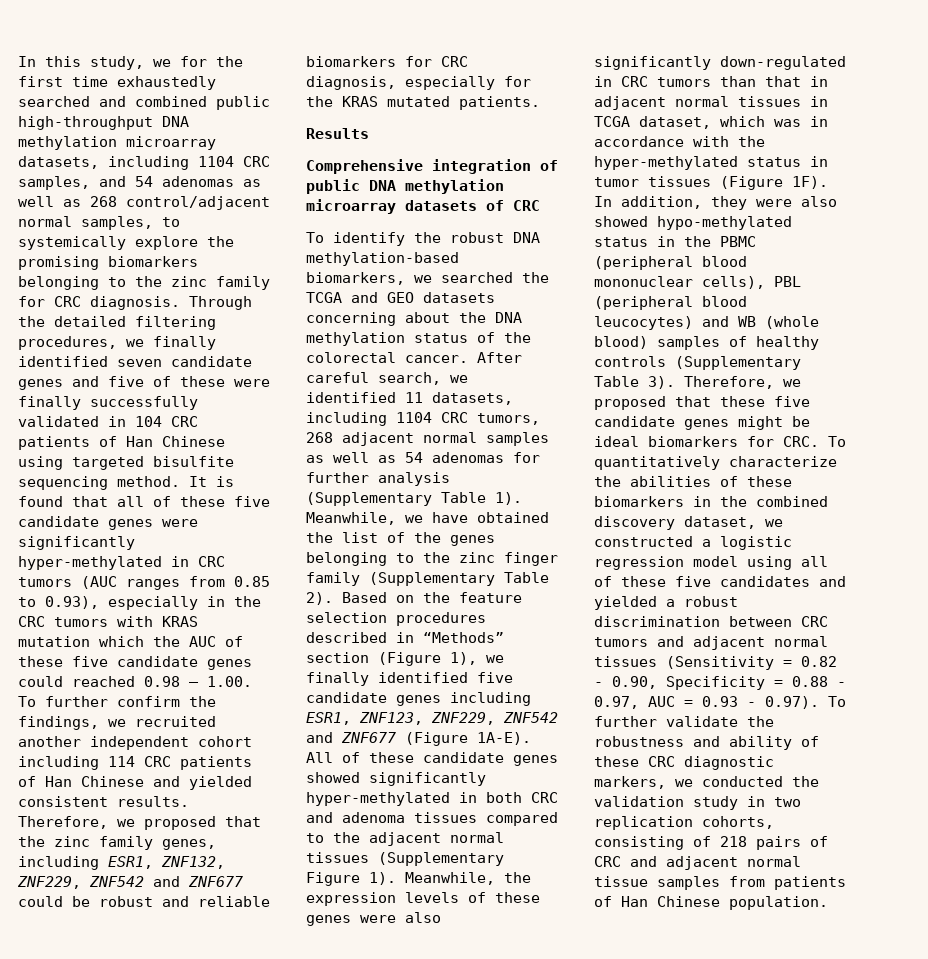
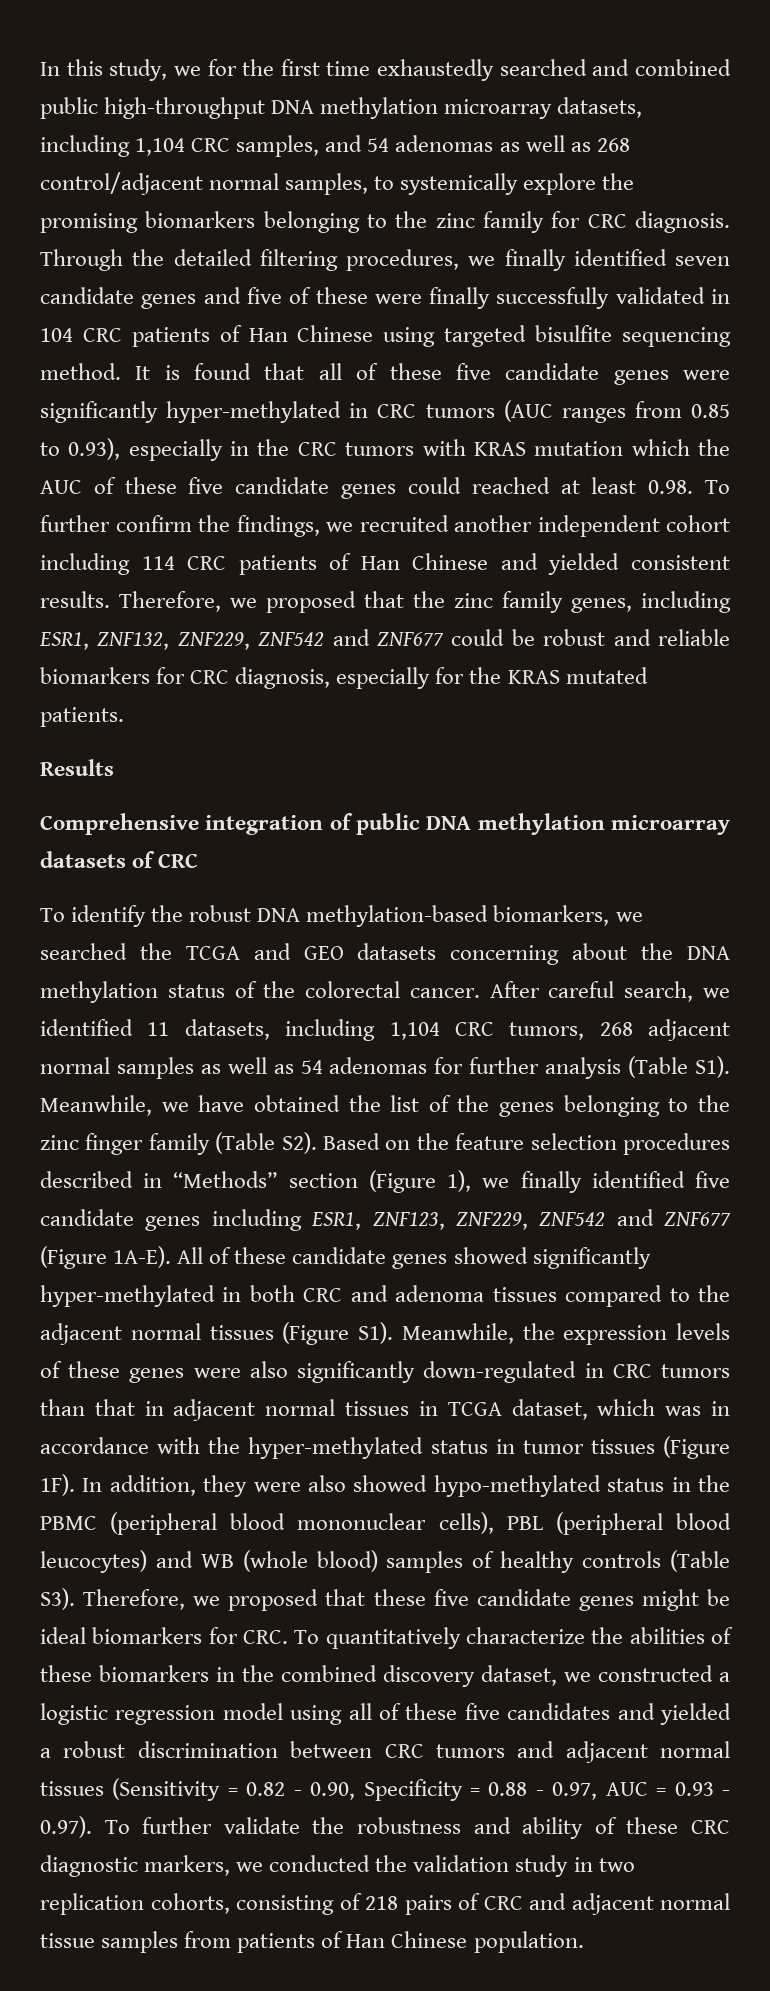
- In this study, we for the first time exhaustedly searched and combined public high-throughput DNA methylation microarray datasets, including 1104 CRC samples, and 54 adenomas as well as 268 control/adjacent normal samples, to systemically explore the promising biomarkers belonging to the zinc family for CRC diagnosis.
+ In this study, we for the first time exhaustedly searched and combined public high-throughput DNA methylation microarray datasets, including 1,104 CRC samples, and 54 adenomas as well as 268 control/adjacent normal samples, to systemically explore the promising biomarkers belonging to the zinc family for CRC diagnosis.
- It is found that all of these five candidate genes were significantly hyper-methylated in CRC tumors (AUC ranges from 0.85 to 0.93), especially in the CRC tumors with KRAS mutation which the AUC of these five candidate genes could reached 0.98 – 1.00. To further confirm the findings, we recruited another independent cohort including 114 CRC patients of Han Chinese and yielded consistent results.
+ It is found that all of these five candidate genes were significantly hyper-methylated in CRC tumors (AUC ranges from 0.85 to 0.93), especially in the CRC tumors with KRAS mutation which the AUC of these five candidate genes could reached at least 0.98. To further confirm the findings, we recruited another independent cohort including 114 CRC patients of Han Chinese and yielded consistent results.
- After careful search, we identified 11 datasets, including 1104 CRC tumors, 268 adjacent normal samples as well as 54 adenomas for further analysis (Supplementary Table 1). Meanwhile, we have obtained the list of the genes belonging to the zinc finger family (Supplementary Table 2). Based on the feature selection procedures described in “Methods” section (Figure 1), we finally identified five candidate genes including ESR1, ZNF123, ZNF229, ZNF542 and ZNF677 (Figure 1A-E).
+ After careful search, we identified 11 datasets, including 1,104 CRC tumors, 268 adjacent normal samples as well as 54 adenomas for further analysis (Table S1). Meanwhile, we have obtained the list of the genes belonging to the zinc finger family (Table S2). Based on the feature selection procedures described in “Methods” section (Figure 1), we finally identified five candidate genes including ESR1, ZNF123, ZNF229, ZNF542 and ZNF677 (Figure 1A-E).
- All of these candidate genes showed significantly hyper-methylated in both CRC and adenoma tissues compared to the adjacent normal tissues (Supplementary Figure 1). Meanwhile, the expression levels of these genes were also significantly down-regulated in CRC tumors than that in adjacent normal tissues in TCGA dataset, which was in accordance with the hyper-methylated status in tumor tissues (Figure 1F).
+ All of these candidate genes showed significantly hyper-methylated in both CRC and adenoma tissues compared to the adjacent normal tissues (Figure S1). Meanwhile, the expression levels of these genes were also significantly down-regulated in CRC tumors than that in adjacent normal tissues in TCGA dataset, which was in accordance with the hyper-methylated status in tumor tissues (Figure 1F).
- In addition, they were also showed hypo-methylated status in the PBMC (peripheral blood mononuclear cells), PBL (peripheral blood leucocytes) and WB (whole blood) samples of healthy controls (Supplementary Table 3). Therefore, we proposed that these five candidate genes might be ideal biomarkers for CRC. To quantitatively characterize the abilities of these biomarkers in the combined discovery dataset, we constructed a logistic regression model using all of these five candidates and yielded a robust discrimination between CRC tumors and adjacent normal tissues (Sensitivity = 0.82 - 0.90, Specificity = 0.88 - 0.97, AUC = 0.93 - 0.97). To further validate the robustness and ability of these CRC diagnostic markers, we conducted the validation study in two replication cohorts, consisting of 218 pairs of CRC and adjacent normal tissue samples from patients of Han Chinese population.
+ In addition, they were also showed hypo-methylated status in the PBMC (peripheral blood mononuclear cells), PBL (peripheral blood leucocytes) and WB (whole blood) samples of healthy controls (Table S3). Therefore, we proposed that these five candidate genes might be ideal biomarkers for CRC. To quantitatively characterize the abilities of these biomarkers in the combined discovery dataset, we constructed a logistic regression model using all of these five candidates and yielded a robust discrimination between CRC tumors and adjacent normal tissues (Sensitivity = 0.82 - 0.90, Specificity = 0.88 - 0.97, AUC = 0.93 - 0.97). To further validate the robustness and ability of these CRC diagnostic markers, we conducted the validation study in two replication cohorts, consisting of 218 pairs of CRC and adjacent normal tissue samples from patients of Han Chinese population.

